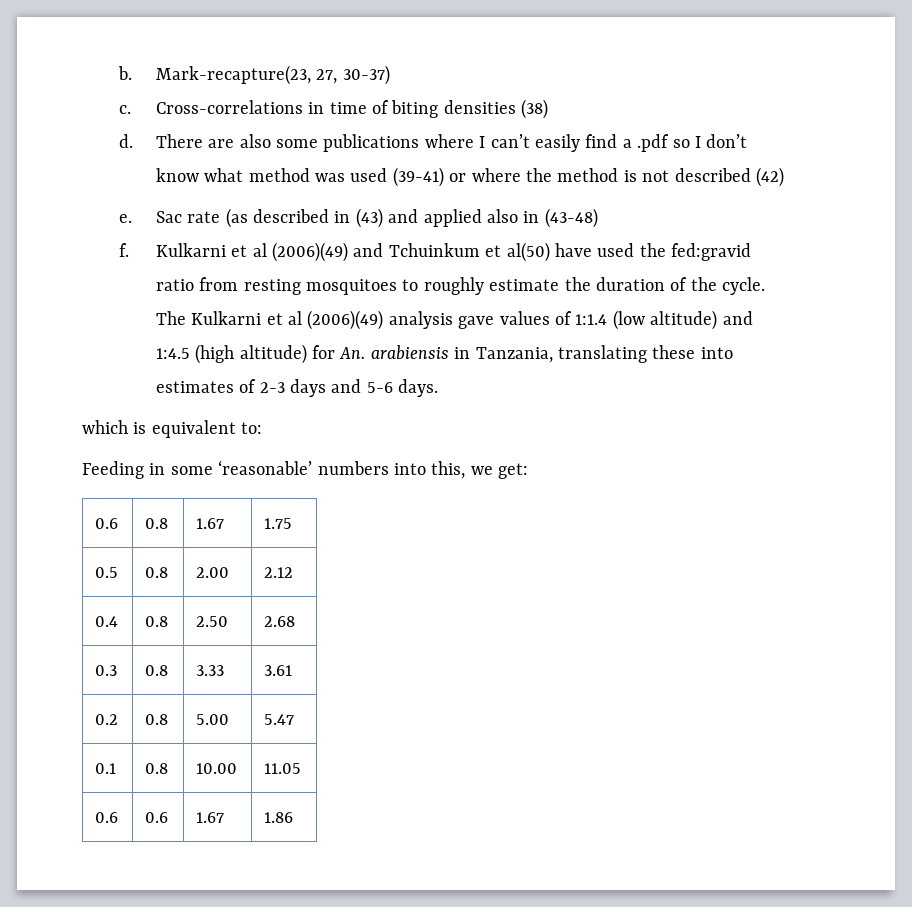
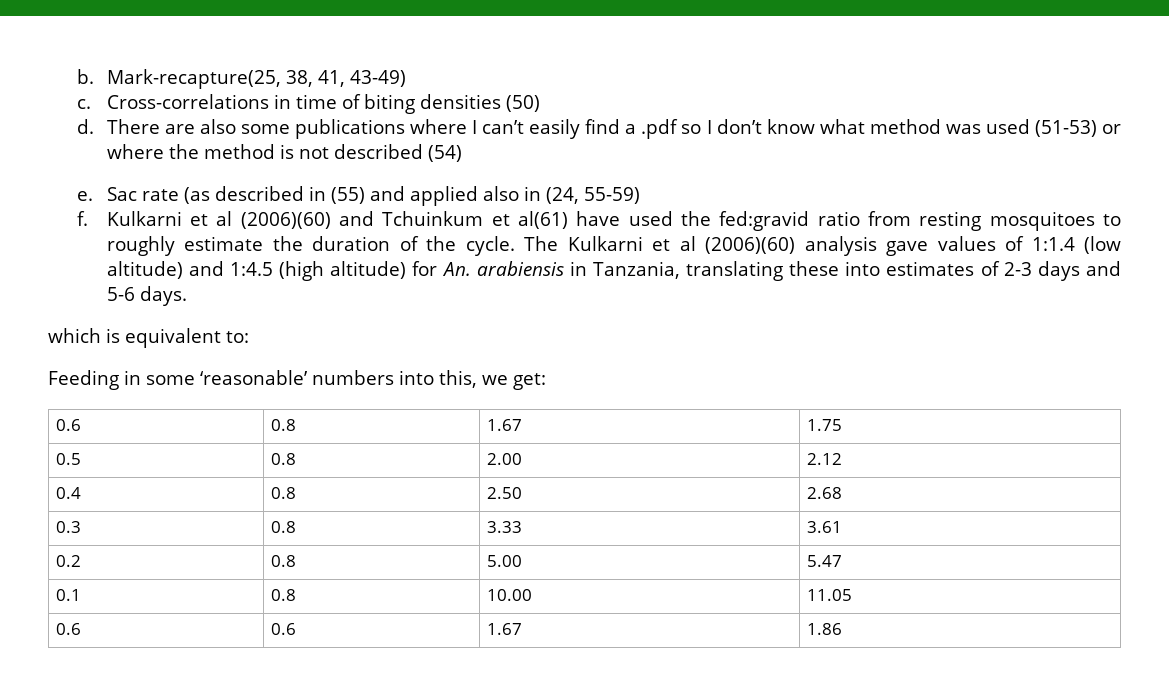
- Mark-recapture(23, 27, 30-37)
+ Mark-recapture(25, 38, 41, 43-49)
- Cross-correlations in time of biting densities (38)
+ Cross-correlations in time of biting densities (50)
- There are also some publications where I can’t easily find a .pdf so I don’t know what method was used (39-41) or where the method is not described (42)
+ There are also some publications where I can’t easily find a .pdf so I don’t know what method was used (51-53) or where the method is not described (54)
- Sac rate (as described in (43) and applied also in (43-48)
+ Sac rate (as described in (55) and applied also in (24, 55-59)
- Kulkarni et al (2006)(49) and Tchuinkum et al(50) have used the fed:gravid ratio from resting mosquitoes to roughly estimate the duration of the cycle.
+ Kulkarni et al (2006)(60) and Tchuinkum et al(61) have used the fed:gravid ratio from resting mosquitoes to roughly estimate the duration of the cycle.
- The Kulkarni et al (2006)(49) analysis gave values of 1:1.4 (low altitude) and 1:4.5 (high altitude) for An. arabiensis in Tanzania, translating these into estimates of 2-3 days and 5-6 days.
+ The Kulkarni et al (2006)(60) analysis gave values of 1:1.4 (low altitude) and 1:4.5 (high altitude) for An. arabiensis in Tanzania, translating these into estimates of 2-3 days and 5-6 days.

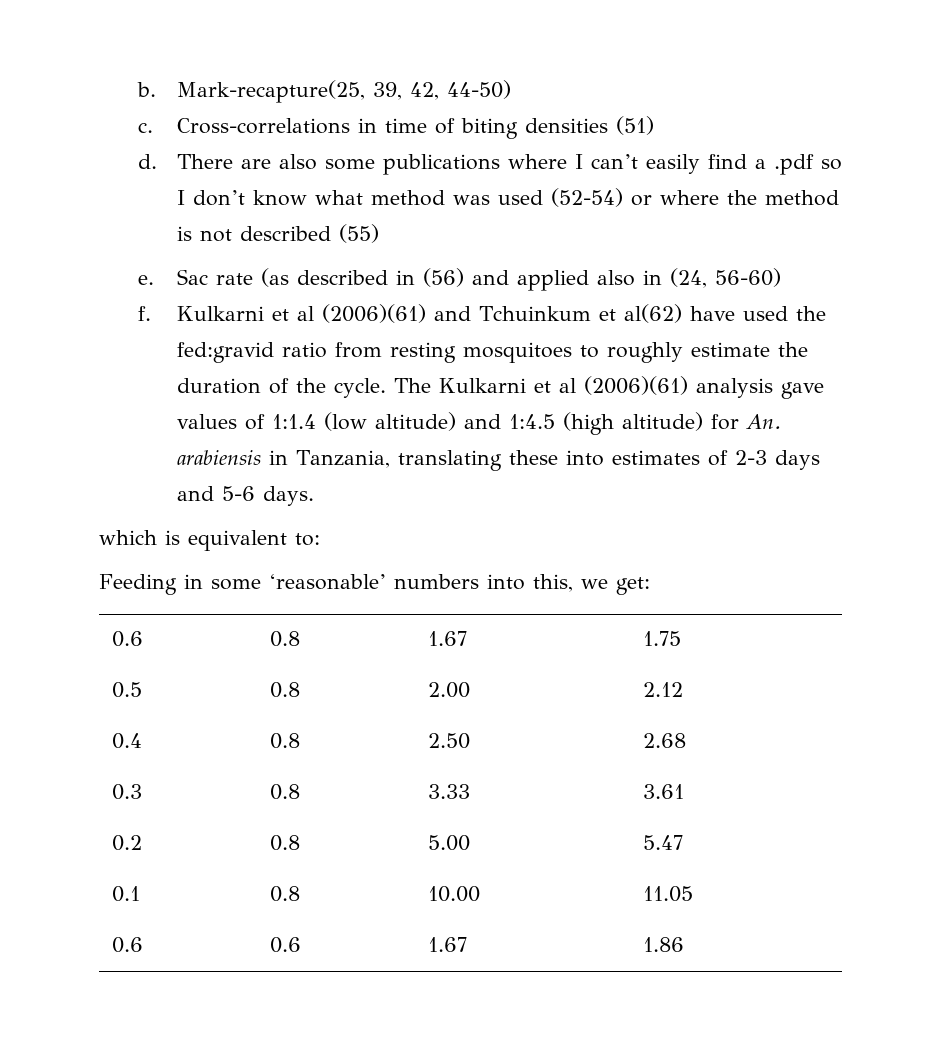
- Mark-recapture(25, 38, 41, 43-49)
+ Mark-recapture(25, 39, 42, 44-50)
- Cross-correlations in time of biting densities (50)
+ Cross-correlations in time of biting densities (51)
- There are also some publications where I can’t easily find a .pdf so I don’t know what method was used (51-53) or where the method is not described (54)
+ There are also some publications where I can’t easily find a .pdf so I don’t know what method was used (52-54) or where the method is not described (55)
- Sac rate (as described in (55) and applied also in (24, 55-59)
+ Sac rate (as described in (56) and applied also in (24, 56-60)
- Kulkarni et al (2006)(60) and Tchuinkum et al(61) have used the fed:gravid ratio from resting mosquitoes to roughly estimate the duration of the cycle.
+ Kulkarni et al (2006)(61) and Tchuinkum et al(62) have used the fed:gravid ratio from resting mosquitoes to roughly estimate the duration of the cycle.
- The Kulkarni et al (2006)(60) analysis gave values of 1:1.4 (low altitude) and 1:4.5 (high altitude) for An. arabiensis in Tanzania, translating these into estimates of 2-3 days and 5-6 days.
+ The Kulkarni et al (2006)(61) analysis gave values of 1:1.4 (low altitude) and 1:4.5 (high altitude) for An. arabiensis in Tanzania, translating these into estimates of 2-3 days and 5-6 days.

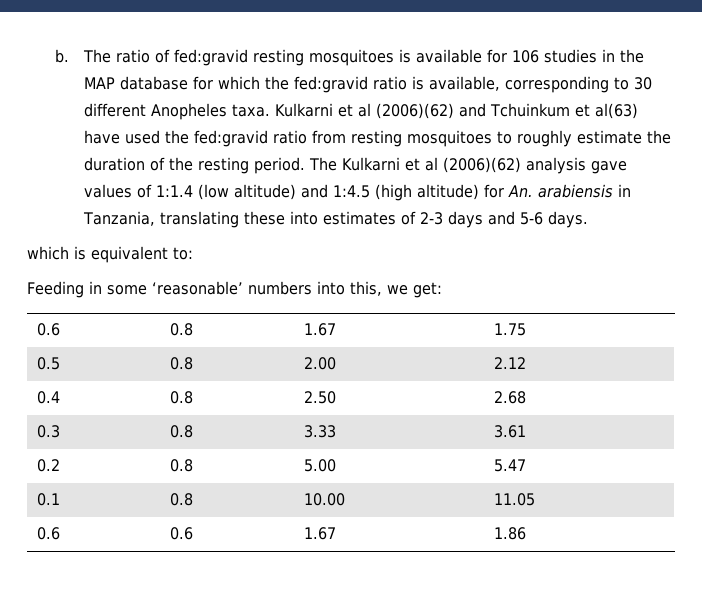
- Mark-recapture(25, 39, 42, 44-50)
- c. Cross-correlations in time of biting densities (51)
- d. There are also some publications where I can’t easily find a .pdf so I don’t know what method was used (52-54) or where the method is not described (55)
- e. Sac rate (as described in (56) and applied also in (24, 56-60)
- f. Kulkarni et al (2006)(61) and Tchuinkum et al(62) have used the fed:gravid ratio from resting mosquitoes to roughly estimate the duration of the cycle.
+ The ratio of fed:gravid resting mosquitoes is available for 106 studies in the MAP database for which the fed:gravid ratio is available, corresponding to 30 different Anopheles taxa. Kulkarni et al (2006)(62) and Tchuinkum et al(63) have used the fed:gravid ratio from resting mosquitoes to roughly estimate the duration of the resting period.
- The Kulkarni et al (2006)(61) analysis gave values of 1:1.4 (low altitude) and 1:4.5 (high altitude) for An. arabiensis in Tanzania, translating these into estimates of 2-3 days and 5-6 days.
+ The Kulkarni et al (2006)(62) analysis gave values of 1:1.4 (low altitude) and 1:4.5 (high altitude) for An. arabiensis in Tanzania, translating these into estimates of 2-3 days and 5-6 days.

